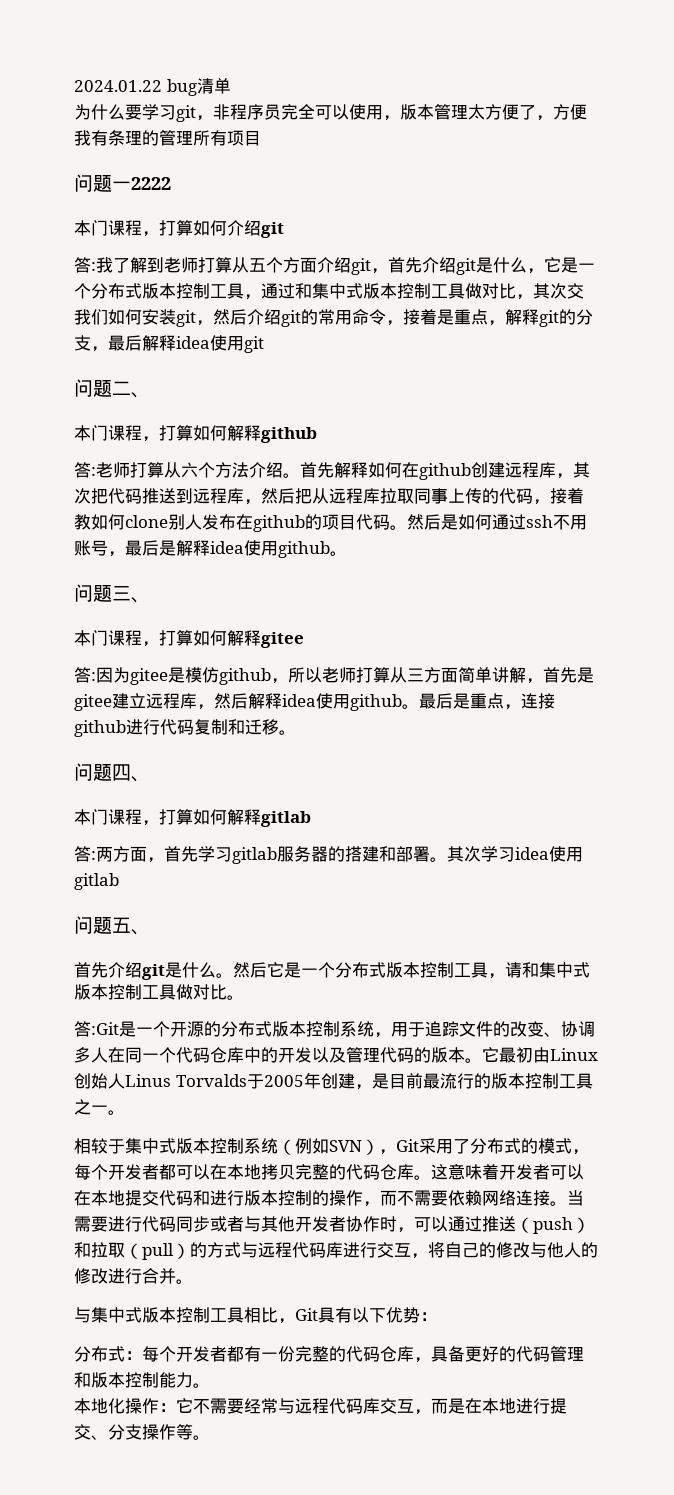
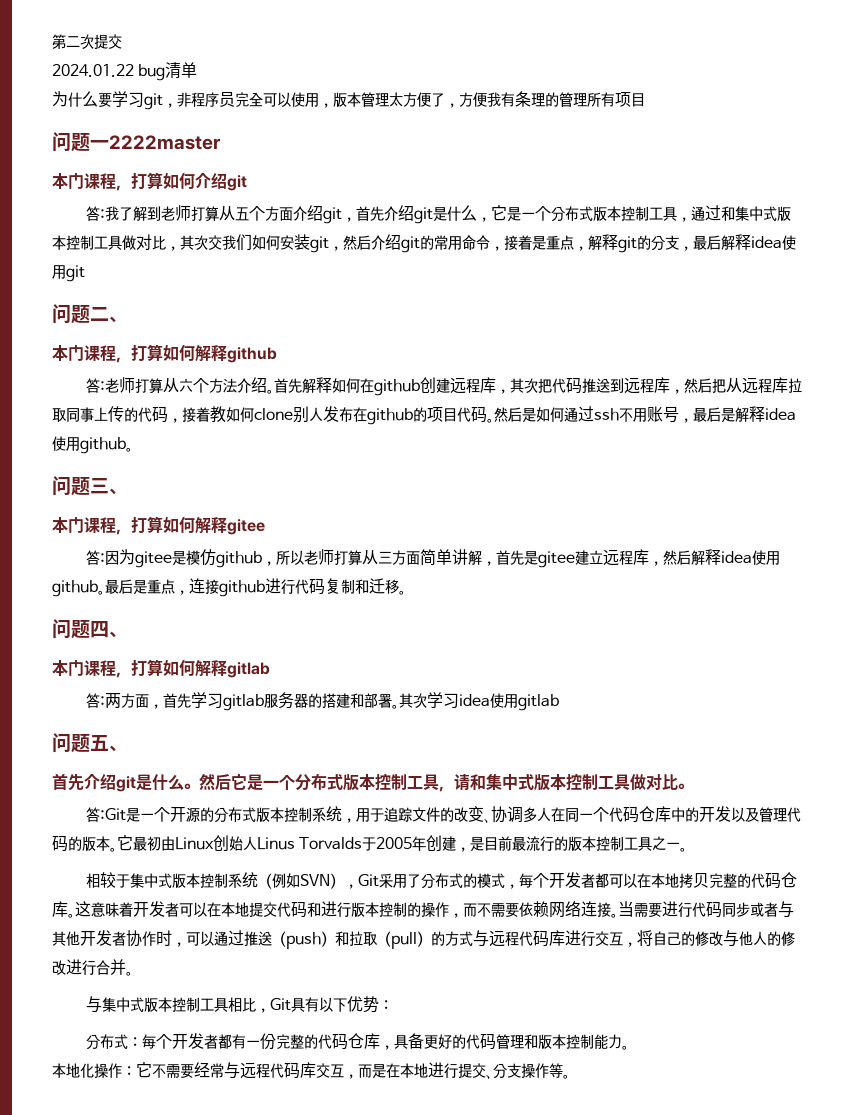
+ 第二次提交
- 问题一2222
+ 问题一2222master

